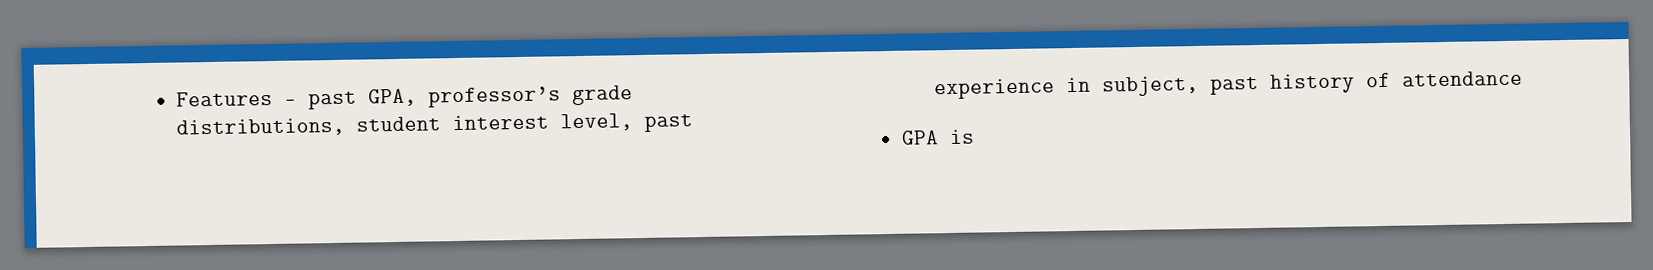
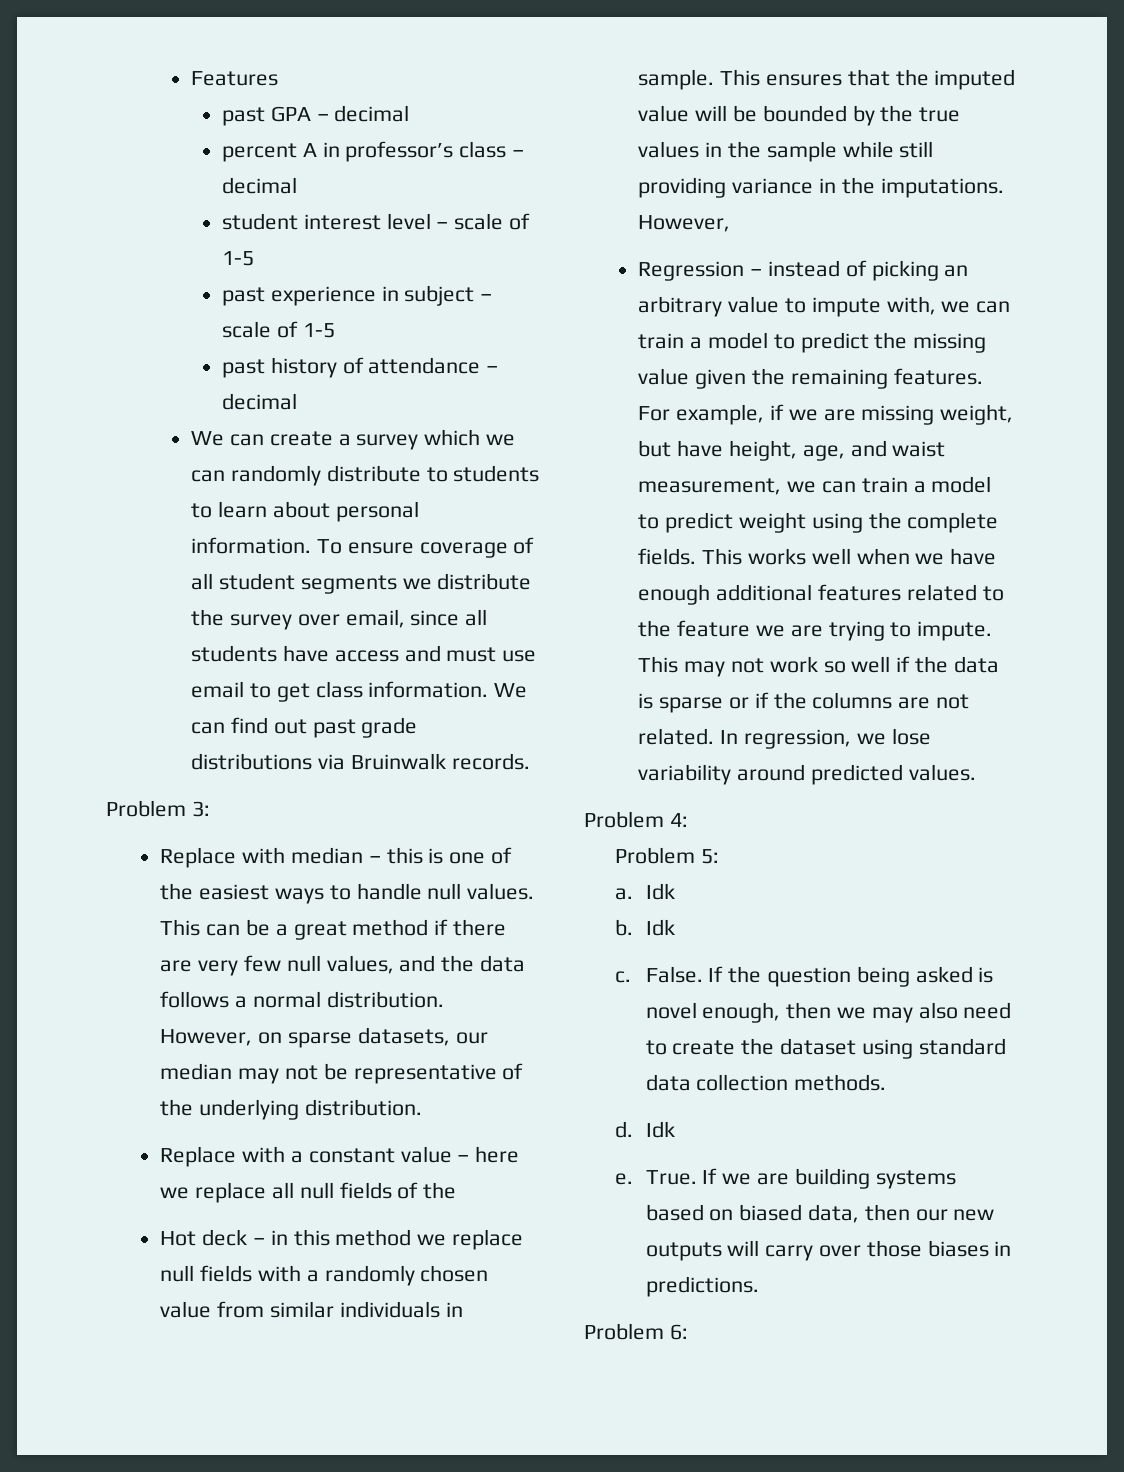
- Features – past GPA, professor’s grade distributions, student interest level, past experience in subject, past history of attendance
- GPA is
+ Features
+ past GPA – decimal
+ percent A in professor’s class – decimal
+ student interest level – scale of 1-5
+ past experience in subject – scale of 1-5
+ past history of attendance – decimal
+ We can create a survey which we can randomly distribute to students to learn about personal information. To ensure coverage of all student segments we distribute the survey over email, since all students have access and must use email to get class information. We can find out past grade distributions via Bruinwalk records.
+ Problem 3:
+ Replace with median – this is one of the easiest ways to handle null values. This can be a great method if there are very few null values, and the data follows a normal distribution. However, on sparse datasets, our median may not be representative of the underlying distribution.
+ Replace with a constant value – here we replace all null fields of the
+ Hot deck – in this method we replace null fields with a randomly chosen value from similar individuals in sample. This ensures that the imputed value will be bounded by the true values in the sample while still providing variance in the imputations. However,
+ Regression – instead of picking an arbitrary value to impute with, we can train a model to predict the missing value given the remaining features. For example, if we are missing weight, but have height, age, and waist measurement, we can train a model to predict weight using the complete fields. This works well when we have enough additional features related to the feature we are trying to impute. This may not work so well if the data is sparse or if the columns are not related. In regression, we lose variability around predicted values.
+ Problem 4:
+ Problem 5:
+ a. Idk
+ b. Idk
+ c. False. If the question being asked is novel enough, then we may also need to create the dataset using standard data collection methods.
+ d. Idk
+ e. True. If we are building systems based on biased data, then our new outputs will carry over those biases in predictions.
+ Problem 6:

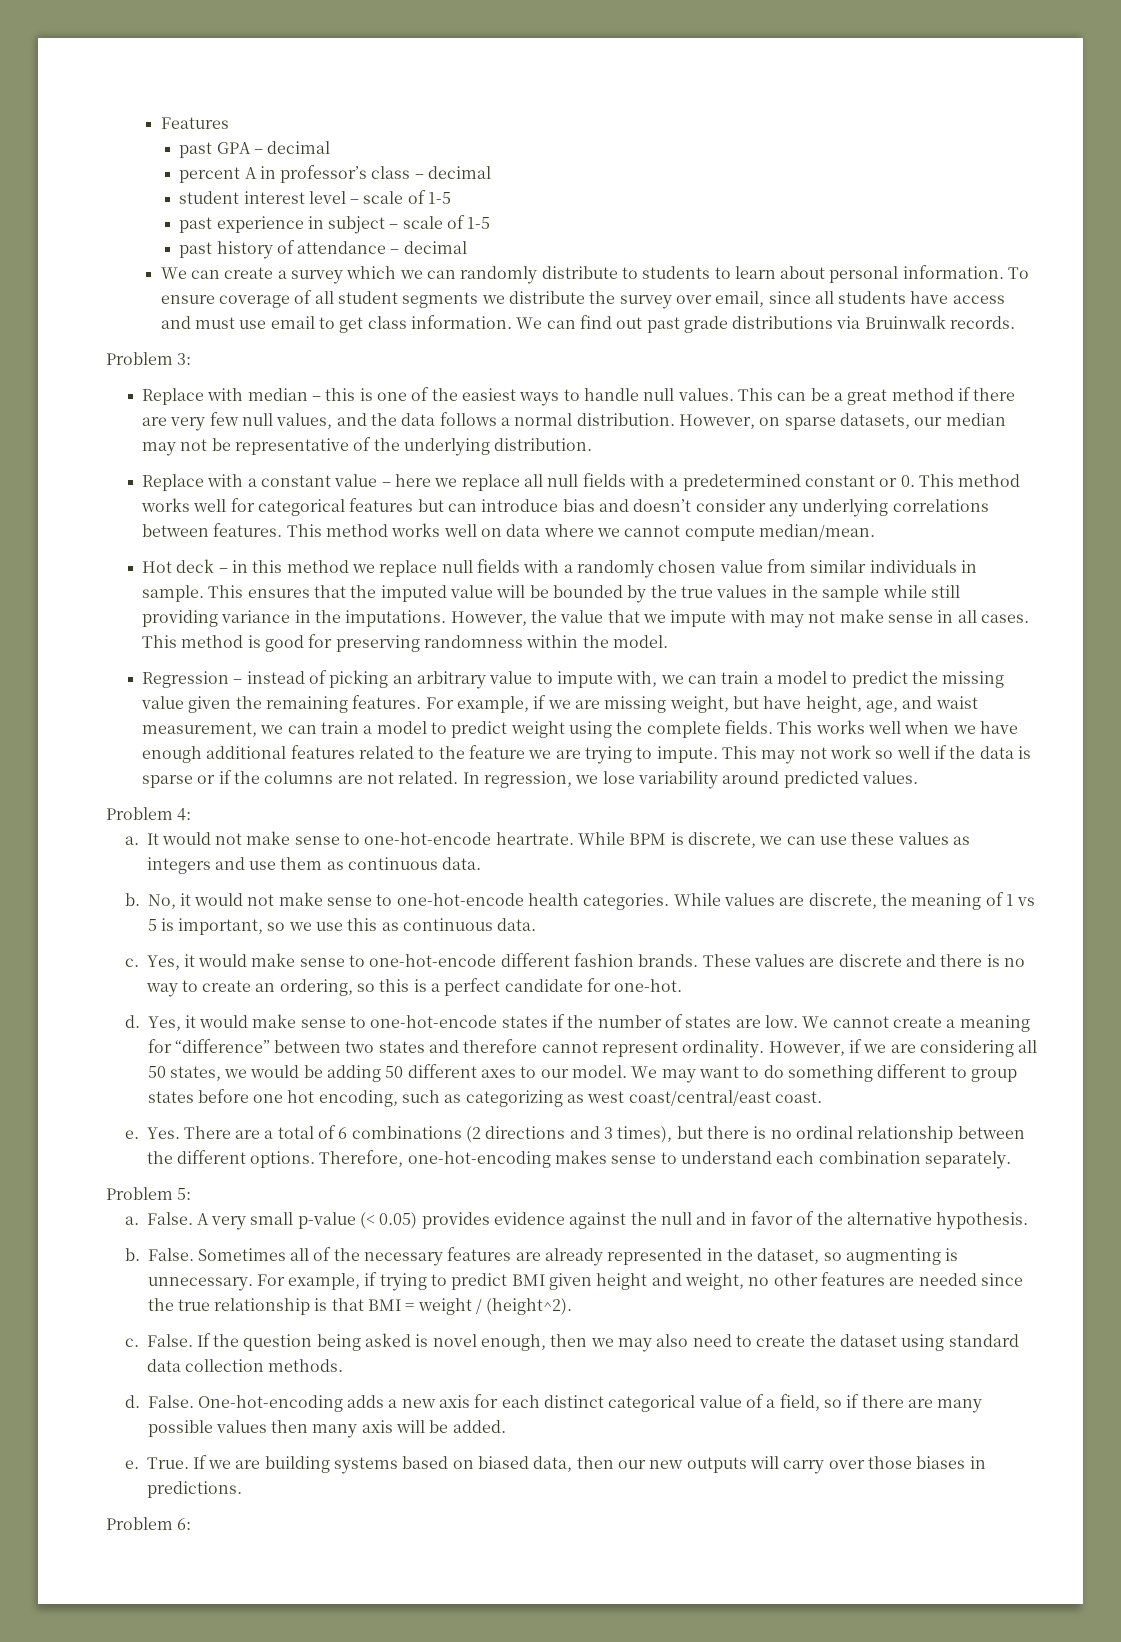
- Replace with a constant value – here we replace all null fields of the
+ Replace with a constant value – here we replace all null fields with a predetermined constant or 0. This method works well for categorical features but can introduce bias and doesn’t consider any underlying correlations between features. This method works well on data where we cannot compute median/mean.
- This ensures that the imputed value will be bounded by the true values in the sample while still providing variance in the imputations. However,
+ This ensures that the imputed value will be bounded by the true values in the sample while still providing variance in the imputations. However, the value that we impute with may not make sense in all cases. This method is good for preserving randomness within the model.
+ a. It would not make sense to one-hot-encode heartrate. While BPM is discrete, we can use these values as integers and use them as continuous data.
+ b. No, it would not make sense to one-hot-encode health categories. While values are discrete, the meaning of 1 vs 5 is important, so we use this as continuous data.
+ c. Yes, it would make sense to one-hot-encode different fashion brands. These values are discrete and there is no way to create an ordering, so this is a perfect candidate for one-hot.
+ d. Yes, it would make sense to one-hot-encode states if the number of states are low. We cannot create a meaning for “difference” between two states and therefore cannot represent ordinality. However, if we are considering all 50 states, we would be adding 50 different axes to our model. We may want to do something different to group states before one hot encoding, such as categorizing as west coast/central/east coast.
+ e. Yes. There are a total of 6 combinations (2 directions and 3 times), but there is no ordinal relationship between the different options. Therefore, one-hot-encoding makes sense to understand each combination separately.
  Problem 5:
- a. Idk
- b. Idk
+ a. False. A very small p-value (< 0.05) provides evidence against the null and in favor of the alternative hypothesis.
+ b. False. Sometimes all of the necessary features are already represented in the dataset, so augmenting is unnecessary. For example, if trying to predict BMI given height and weight, no other features are needed since the true relationship is that BMI = weight / (height^2).
- d. Idk
+ d. False. One-hot-encoding adds a new axis for each distinct categorical value of a field, so if there are many possible values then many axis will be added.

